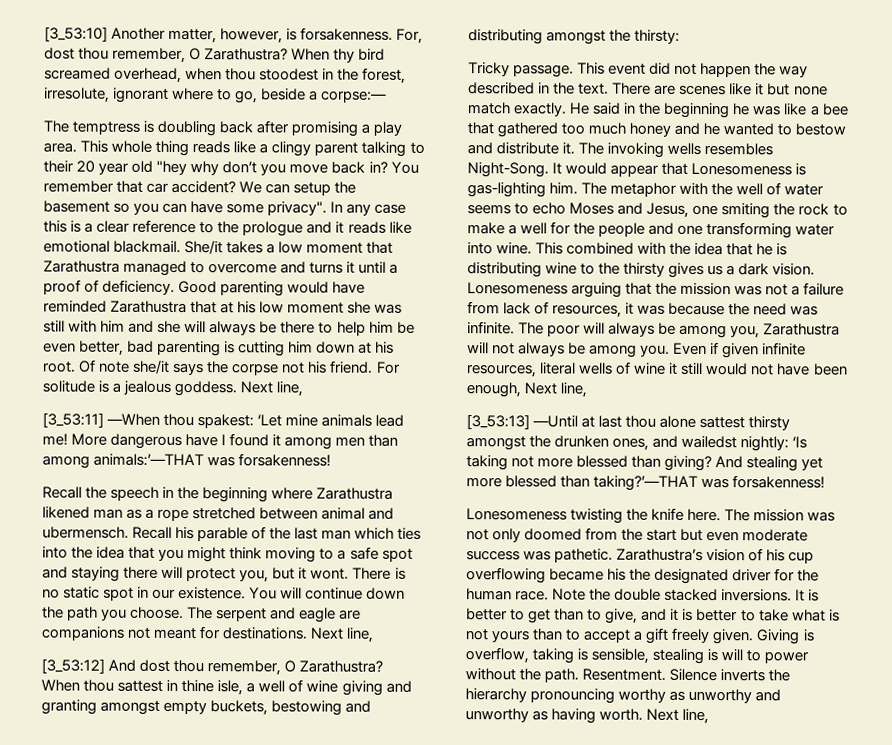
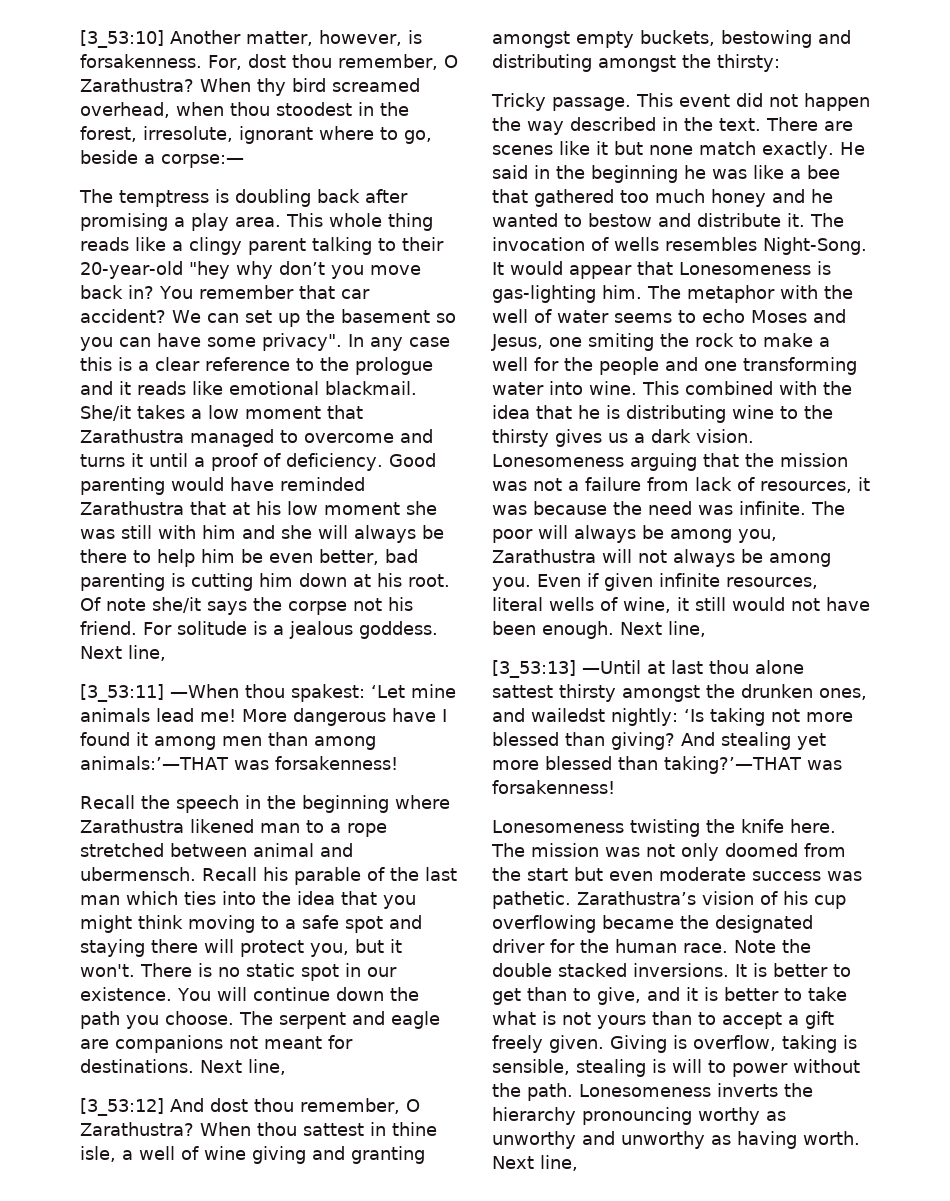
- This whole thing reads like a clingy parent talking to their 20 year old "hey why don’t you move back in?
+ This whole thing reads like a clingy parent talking to their 20-year-old "hey why don’t you move back in?
- We can setup the basement so you can have some privacy".
+ We can set up the basement so you can have some privacy".
- Recall the speech in the beginning where Zarathustra likened man as a rope stretched between animal and ubermensch.
+ Recall the speech in the beginning where Zarathustra likened man to a rope stretched between animal and ubermensch.
- Recall his parable of the last man which ties into the idea that you might think moving to a safe spot and staying there will protect you, but it wont.
+ Recall his parable of the last man which ties into the idea that you might think moving to a safe spot and staying there will protect you, but it won't.
- The invoking wells resembles Night-Song.
+ The invocation of wells resembles Night-Song.
- Even if given infinite resources, literal wells of wine it still would not have been enough, Next line,
+ Even if given infinite resources, literal wells of wine, it still would not have been enough. Next line,
- Zarathustra’s vision of his cup overflowing became his the designated driver for the human race.
+ Zarathustra’s vision of his cup overflowing became the designated driver for the human race.
- Resentment. Silence inverts the hierarchy pronouncing worthy as unworthy and unworthy as having worth.
+ Lonesomeness inverts the hierarchy pronouncing worthy as unworthy and unworthy as having worth.

